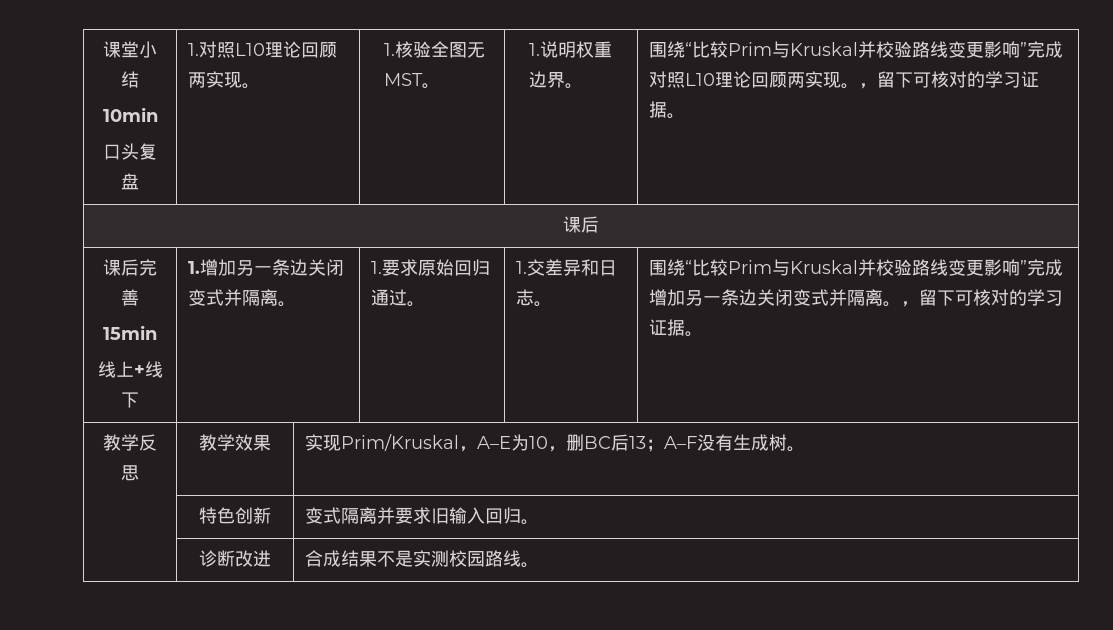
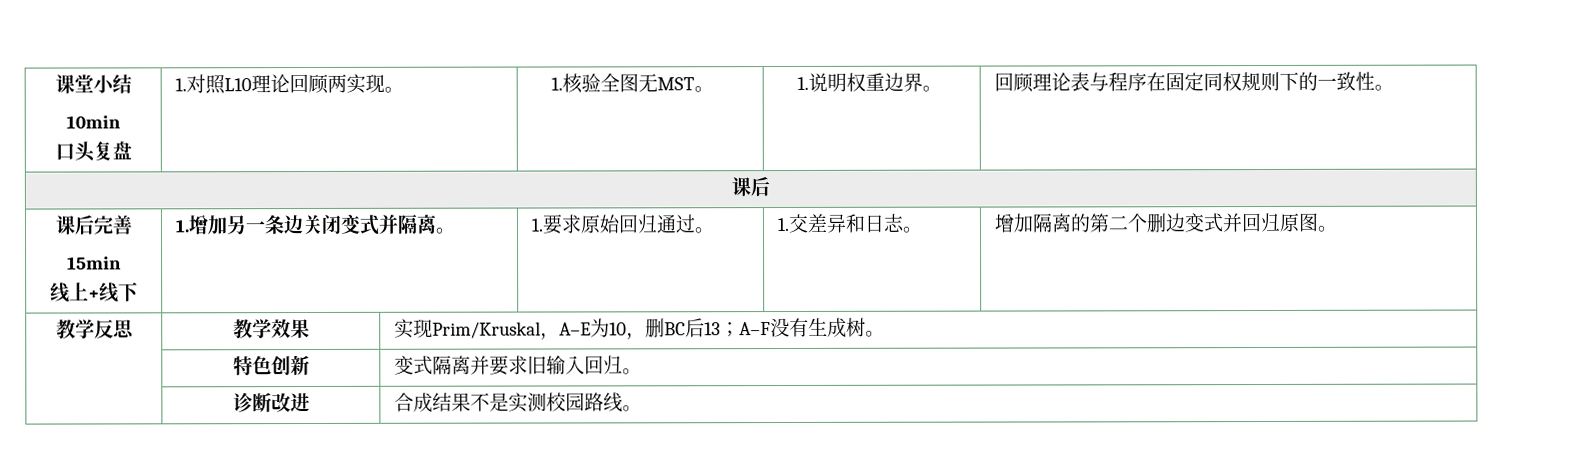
- 围绕“比较Prim与Kruskal并校验路线变更影响”完成对照L10理论回顾两实现。，留下可核对的学习证据。
+ 回顾理论表与程序在固定同权规则下的一致性。
- 围绕“比较Prim与Kruskal并校验路线变更影响”完成增加另一条边关闭变式并隔离。，留下可核对的学习证据。
+ 增加隔离的第二个删边变式并回归原图。

